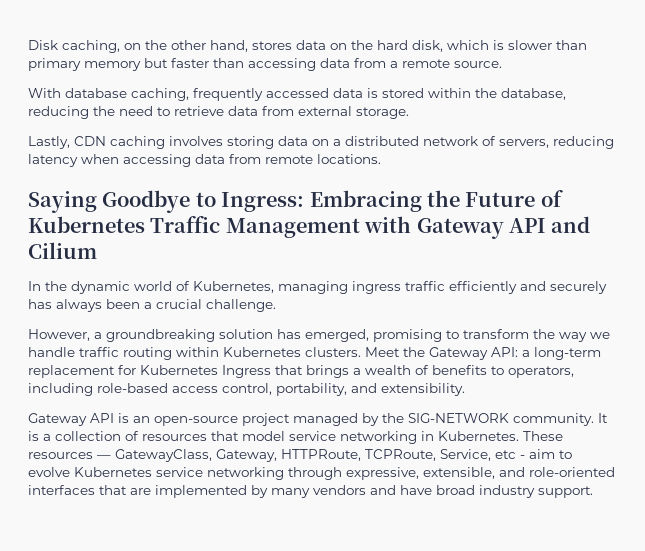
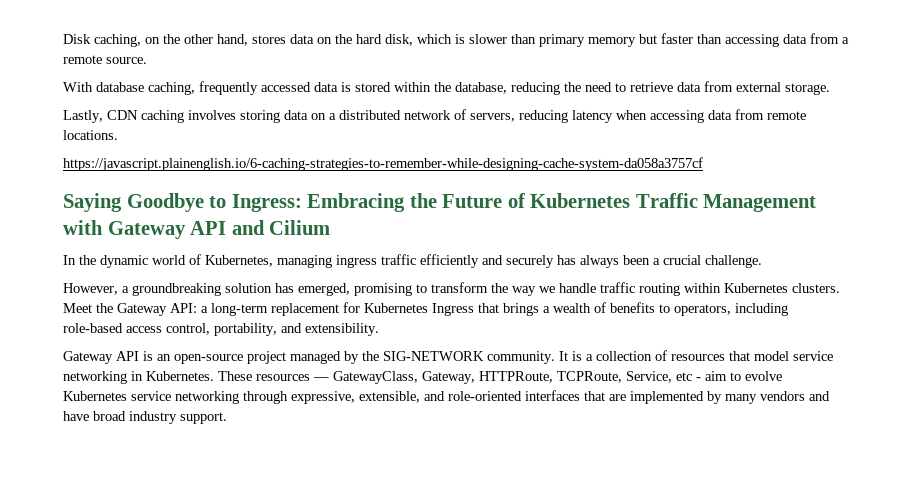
+ https://javascript.plainenglish.io/6-caching-strategies-to-remember-while-designing-cache-system-da058a3757cf

